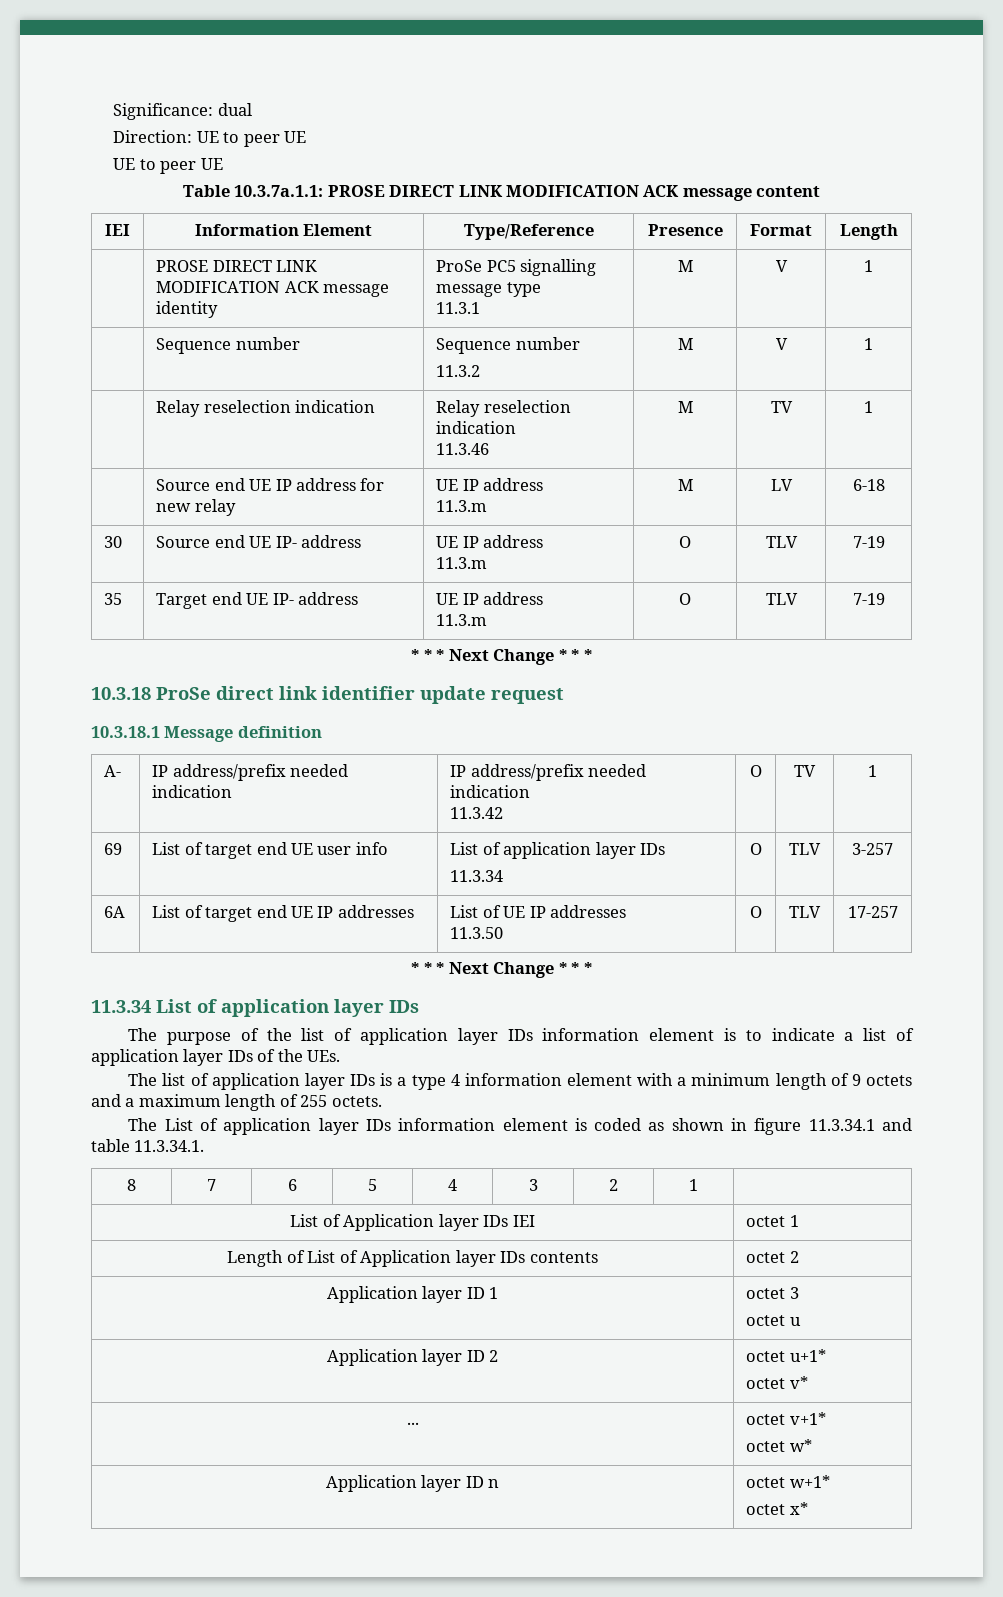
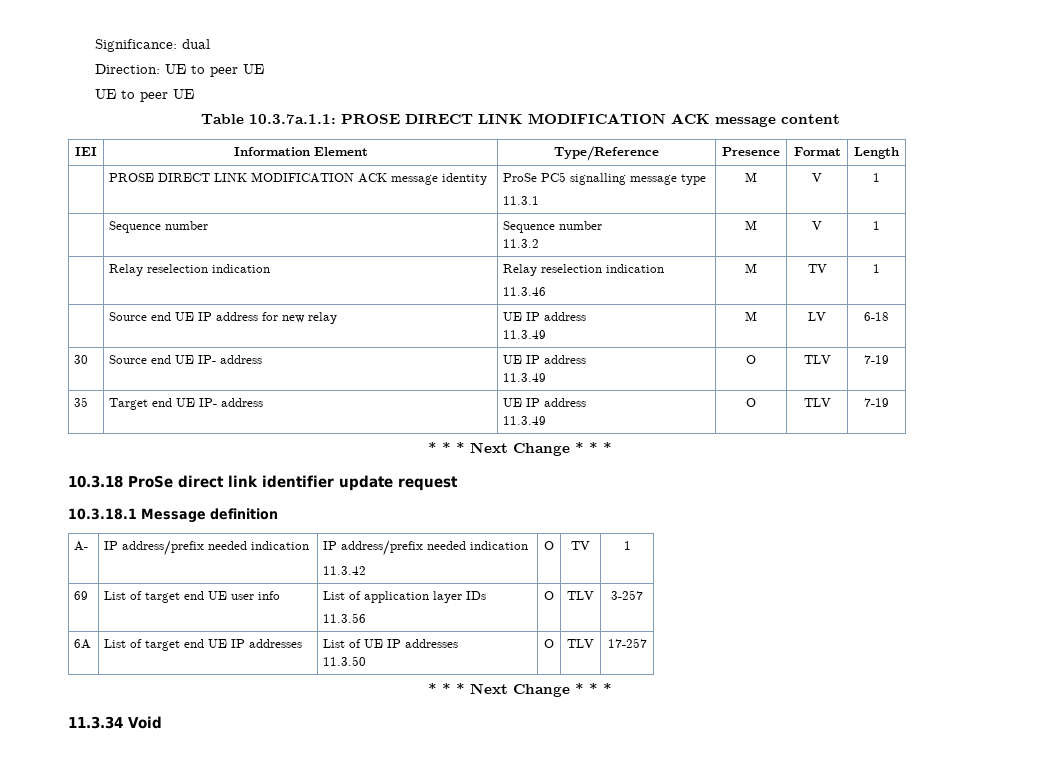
  | Source end UE IP address for new relay | UE IP address
- 11.3.m | M | LV | 6-18
+ 11.3.49 | M | LV | 6-18
  30 | Source end UE IP- address | UE IP address
- 11.3.m | O | TLV | 7-19
+ 11.3.49 | O | TLV | 7-19
  35 | Target end UE IP- address | UE IP address
- 11.3.m | O | TLV | 7-19
+ 11.3.49 | O | TLV | 7-19
  69 | List of target end UE user info | List of application layer IDs
- 11.3.34 | O | TLV | 3-257
+ 11.3.56 | O | TLV | 3-257
- 11.3.34 List of application layer IDs
- The purpose of the list of application layer IDs information element is to indicate a list of application layer IDs of the UEs.
- The list of application layer IDs is a type 4 information element with a minimum length of 9 octets and a maximum length of 255 octets.
- The List of application layer IDs information element is coded as shown in figure 11.3.34.1 and table 11.3.34.1.
- 8 | 7 | 6 | 5 | 4 | 3 | 2 | 1 |
- List of Application layer IDs IEI | octet 1
- Length of List of Application layer IDs contents | octet 2
- Application layer ID 1 | octet 3
- octet u
- Application layer ID 2 | octet u+1*
- octet v*
- ... | octet v+1*
- octet w*
- Application layer ID n | octet w+1*
- octet x*
+ 11.3.34 Void

